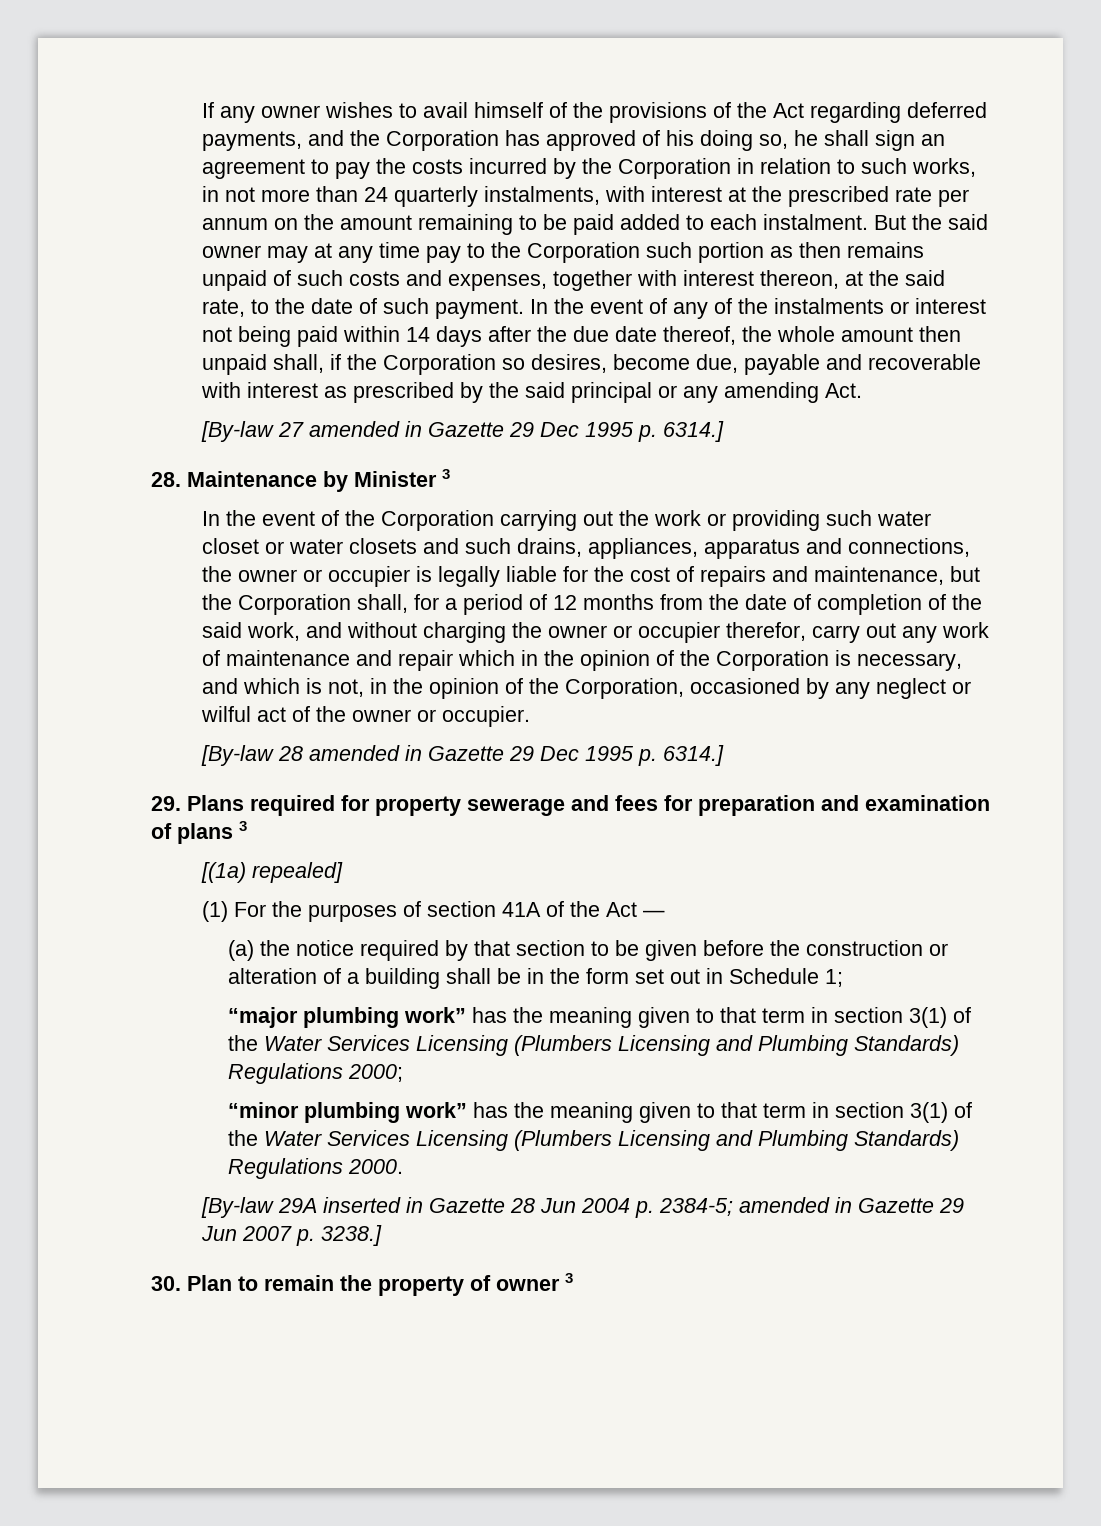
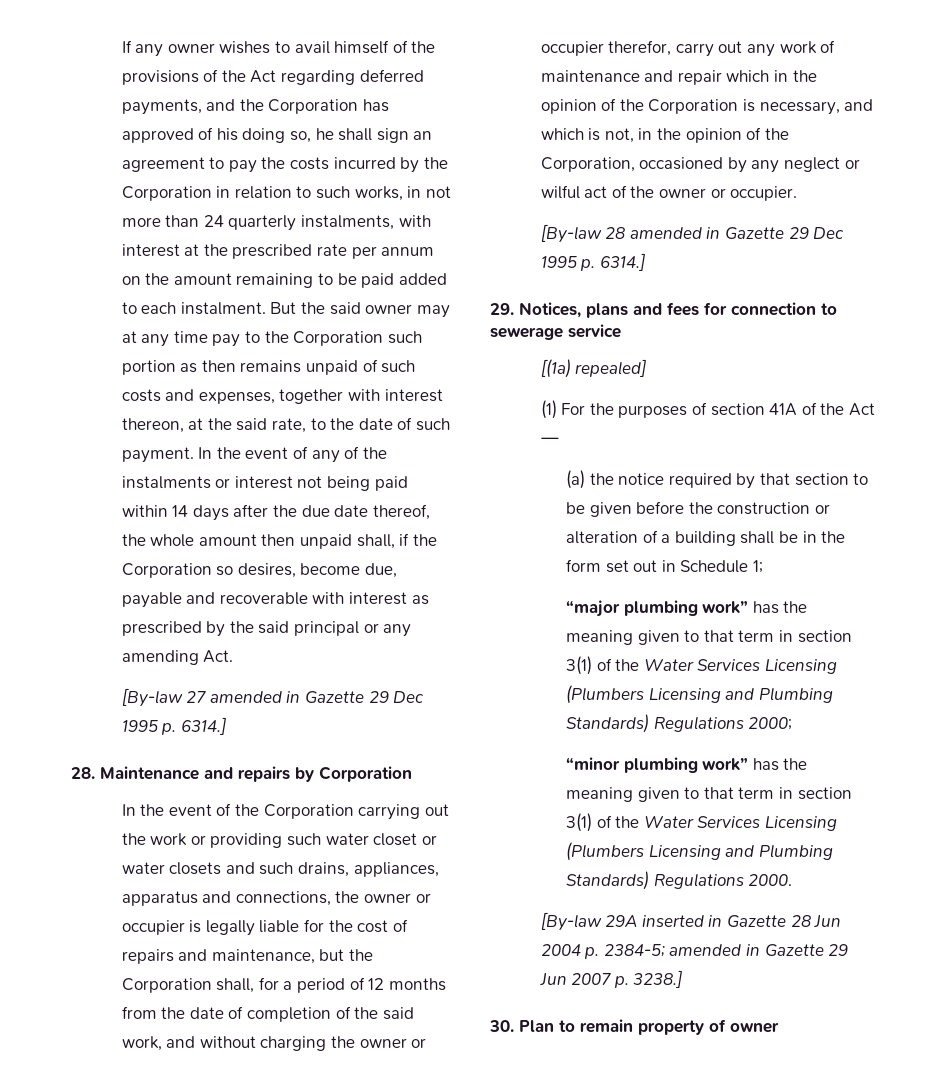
- 28. Maintenance by Minister 3
+ 28. Maintenance and repairs by Corporation
- 29. Plans required for property sewerage and fees for preparation and examination of plans 3
+ 29. Notices, plans and fees for connection to sewerage service
- 30. Plan to remain the property of owner 3
+ 30. Plan to remain property of owner

